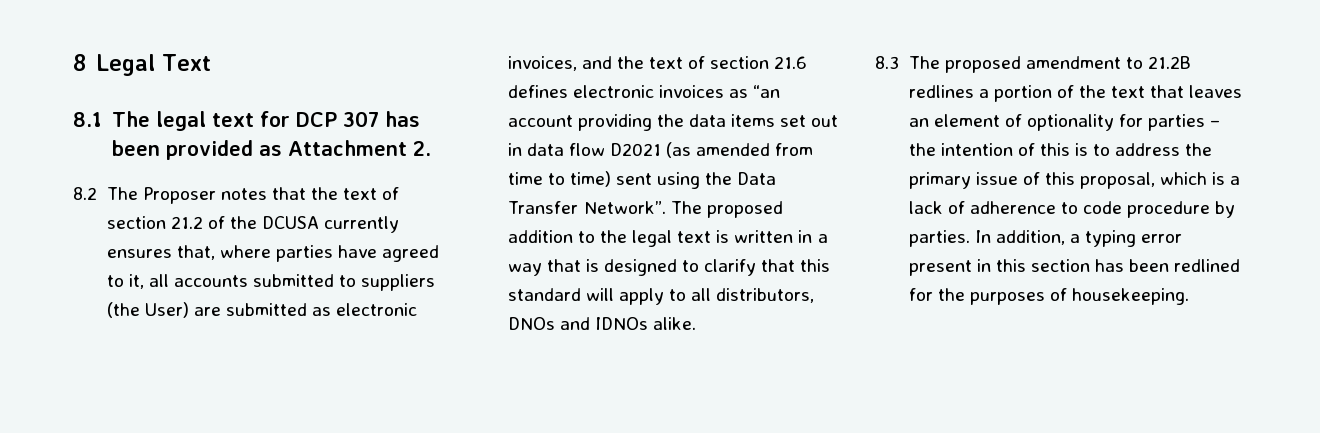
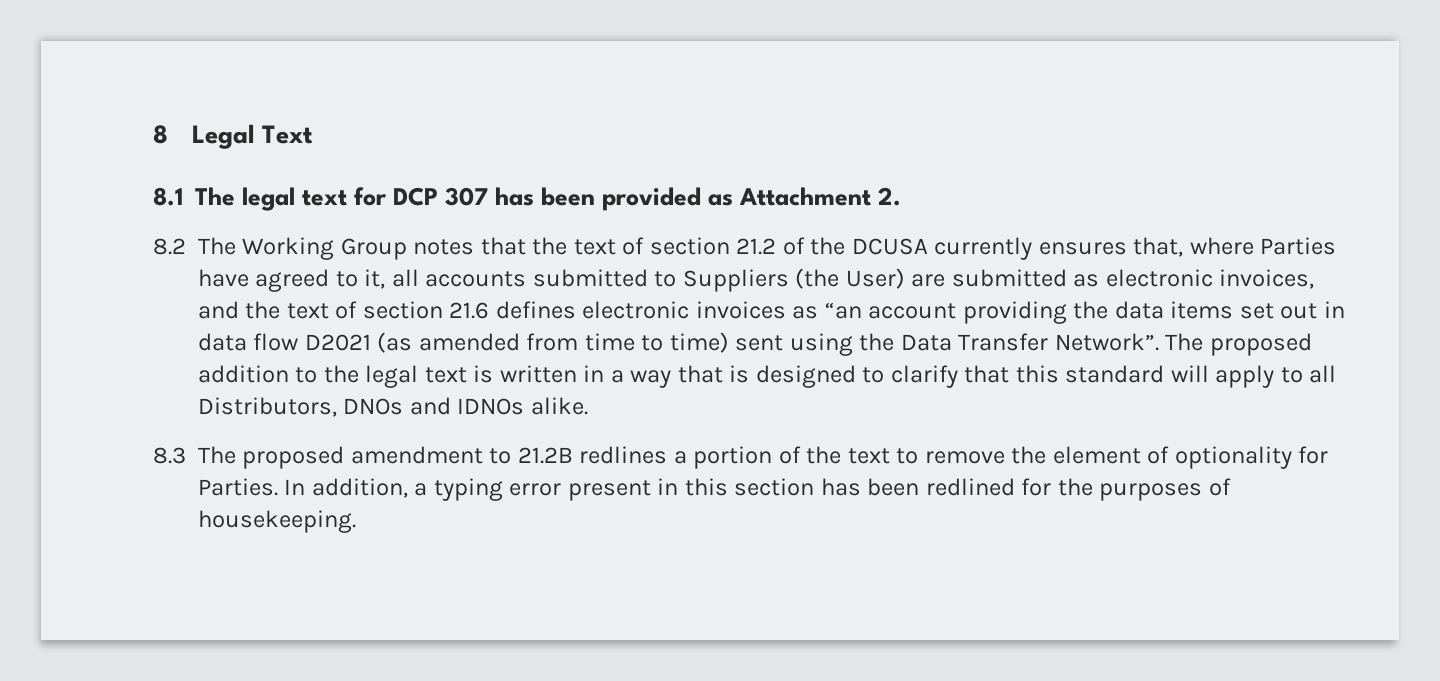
- 8.2 The Proposer notes that the text of section 21.2 of the DCUSA currently ensures that, where parties have agreed to it, all accounts submitted to suppliers (the User) are submitted as electronic invoices, and the text of section 21.6 defines electronic invoices as “an account providing the data items set out in data flow D2021 (as amended from time to time) sent using the Data Transfer Network”.
+ 8.2 The Working Group notes that the text of section 21.2 of the DCUSA currently ensures that, where Parties have agreed to it, all accounts submitted to Suppliers (the User) are submitted as electronic invoices, and the text of section 21.6 defines electronic invoices as “an account providing the data items set out in data flow D2021 (as amended from time to time) sent using the Data Transfer Network”.
- The proposed addition to the legal text is written in a way that is designed to clarify that this standard will apply to all distributors, DNOs and IDNOs alike.
+ The proposed addition to the legal text is written in a way that is designed to clarify that this standard will apply to all Distributors, DNOs and IDNOs alike.
- 8.3 The proposed amendment to 21.2B redlines a portion of the text that leaves an element of optionality for parties – the intention of this is to address the primary issue of this proposal, which is a lack of adherence to code procedure by parties.
+ 8.3 The proposed amendment to 21.2B redlines a portion of the text to remove the element of optionality for Parties.

